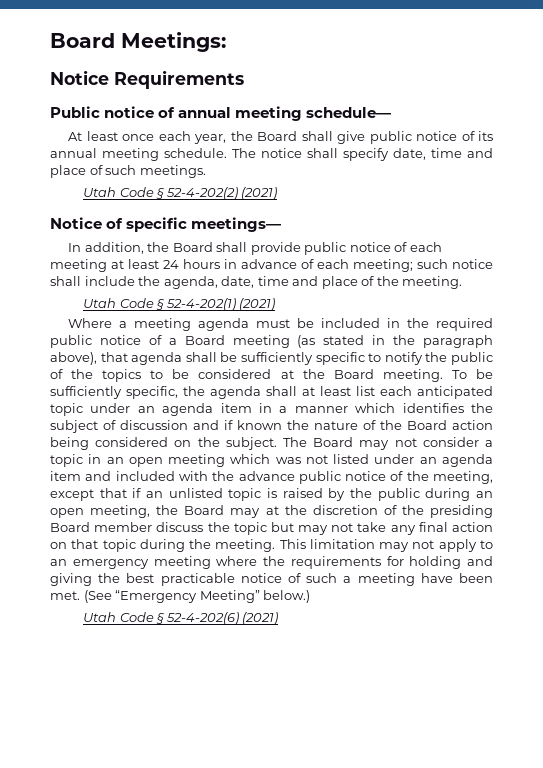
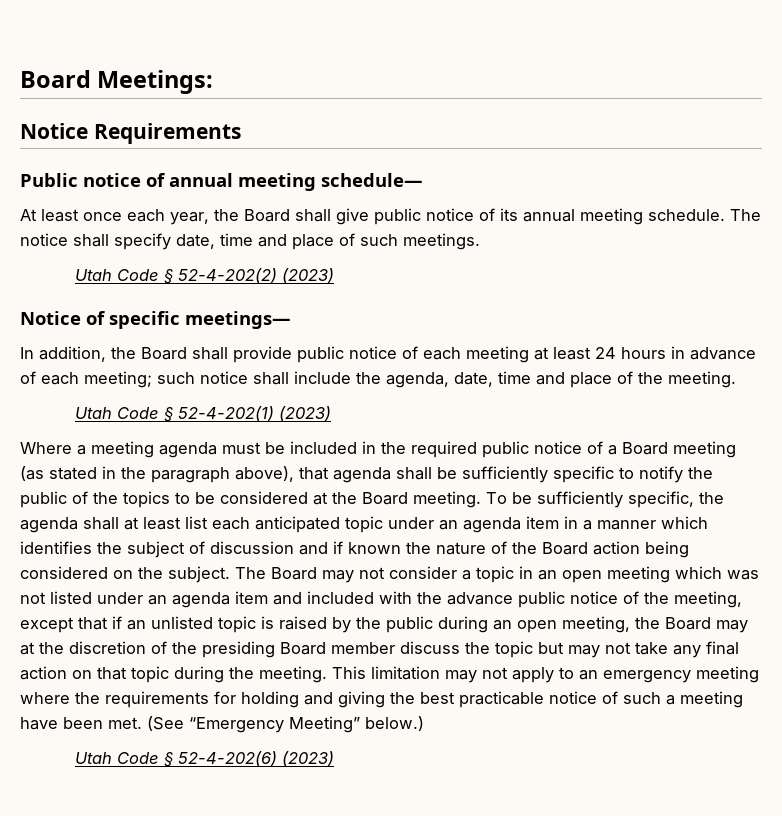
- Utah Code § 52-4-202(2) (2021)
+ Utah Code § 52-4-202(2) (2023)
- Utah Code § 52-4-202(1) (2021)
+ Utah Code § 52-4-202(1) (2023)
- Utah Code § 52-4-202(6) (2021)
+ Utah Code § 52-4-202(6) (2023)

